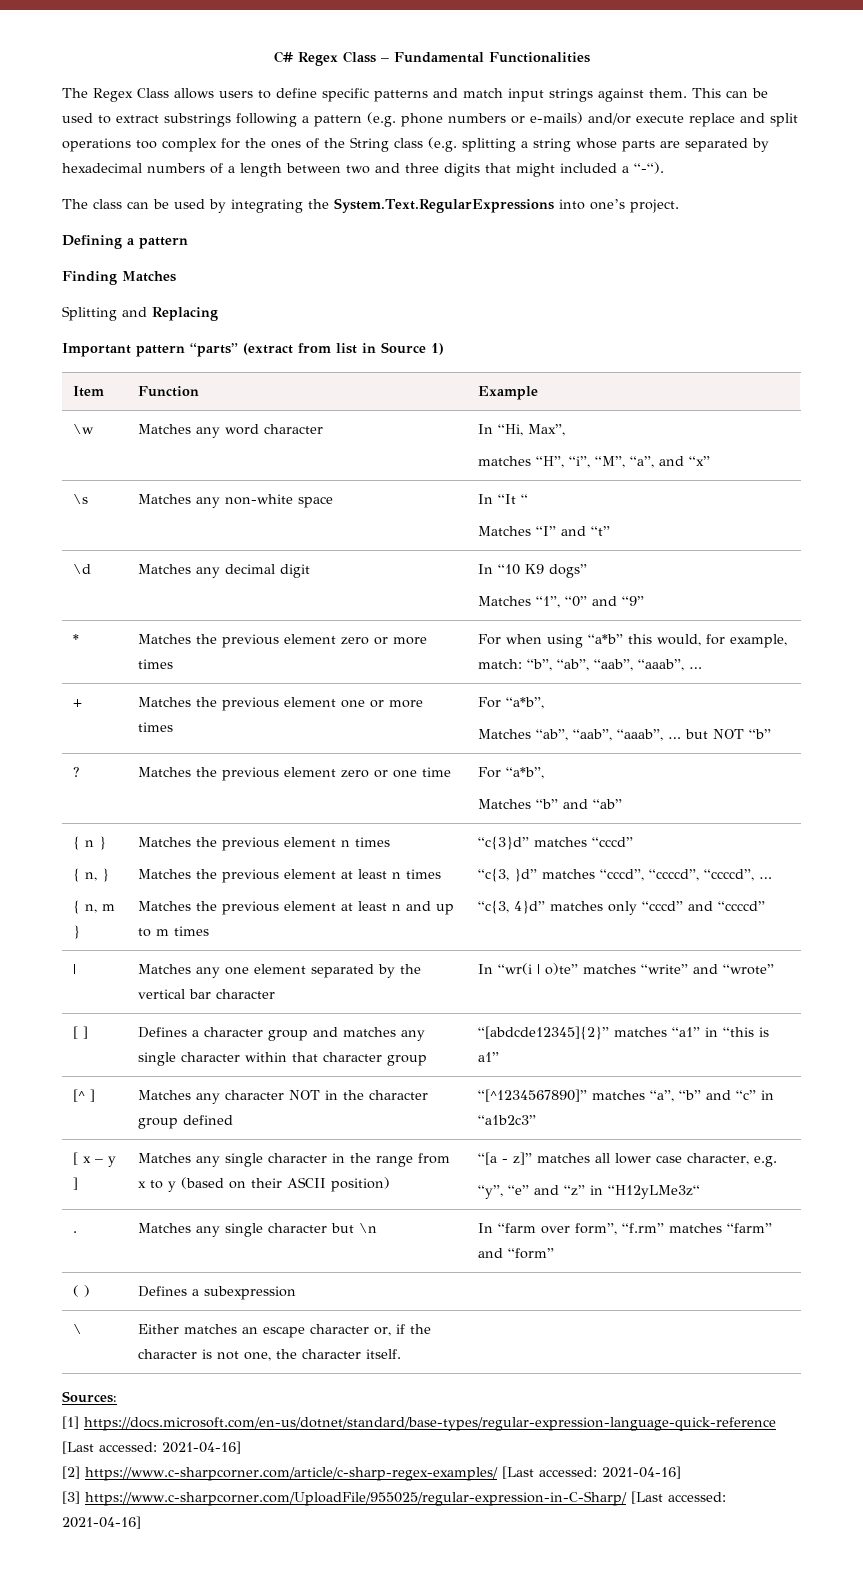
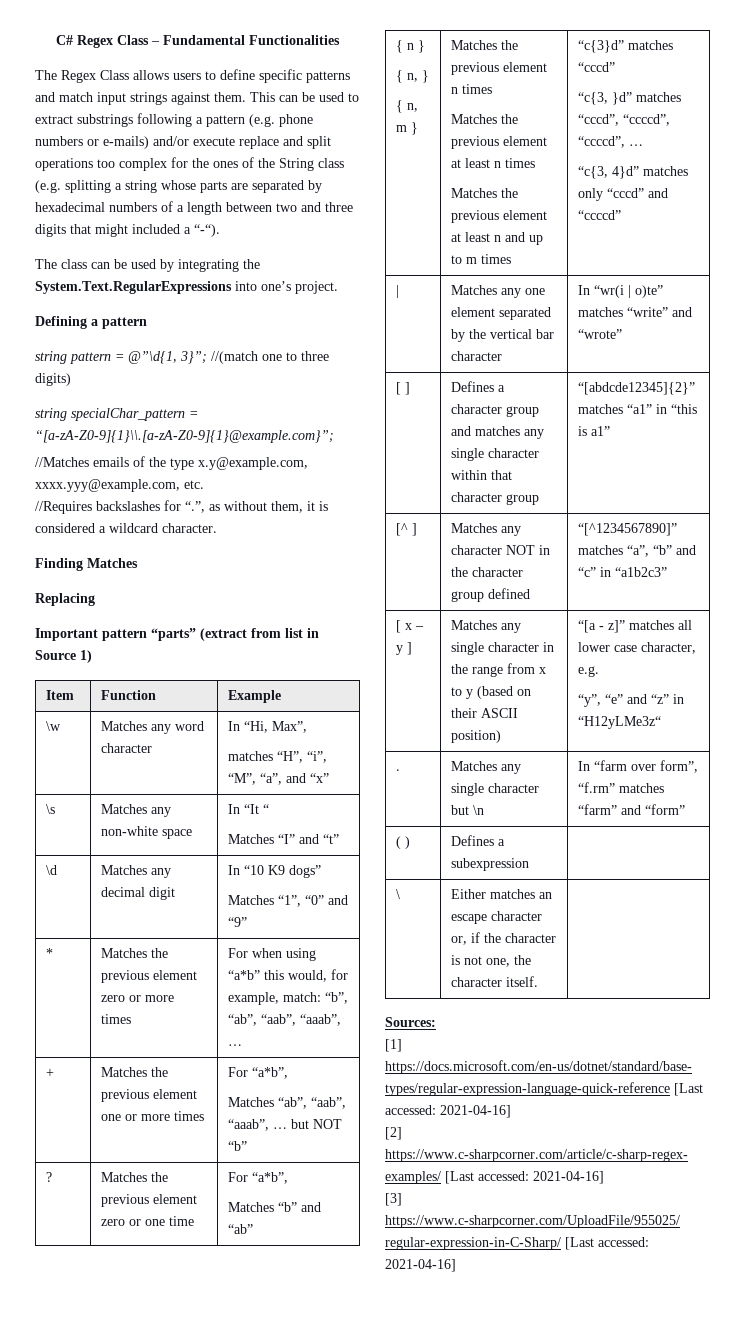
+ string pattern = @”\d{1, 3}”; //(match one to three digits)
+ string specialChar_pattern = “[a-zA-Z0-9]{1}\\.[a-zA-Z0-9]{1}@example.com}”;
+ //Matches emails of the type x.y@example.com, xxxx.yyy@example.com, etc.
+ //Requires backslashes for “.”, as without them, it is considered a wildcard character.
- Splitting and Replacing
+ Replacing

